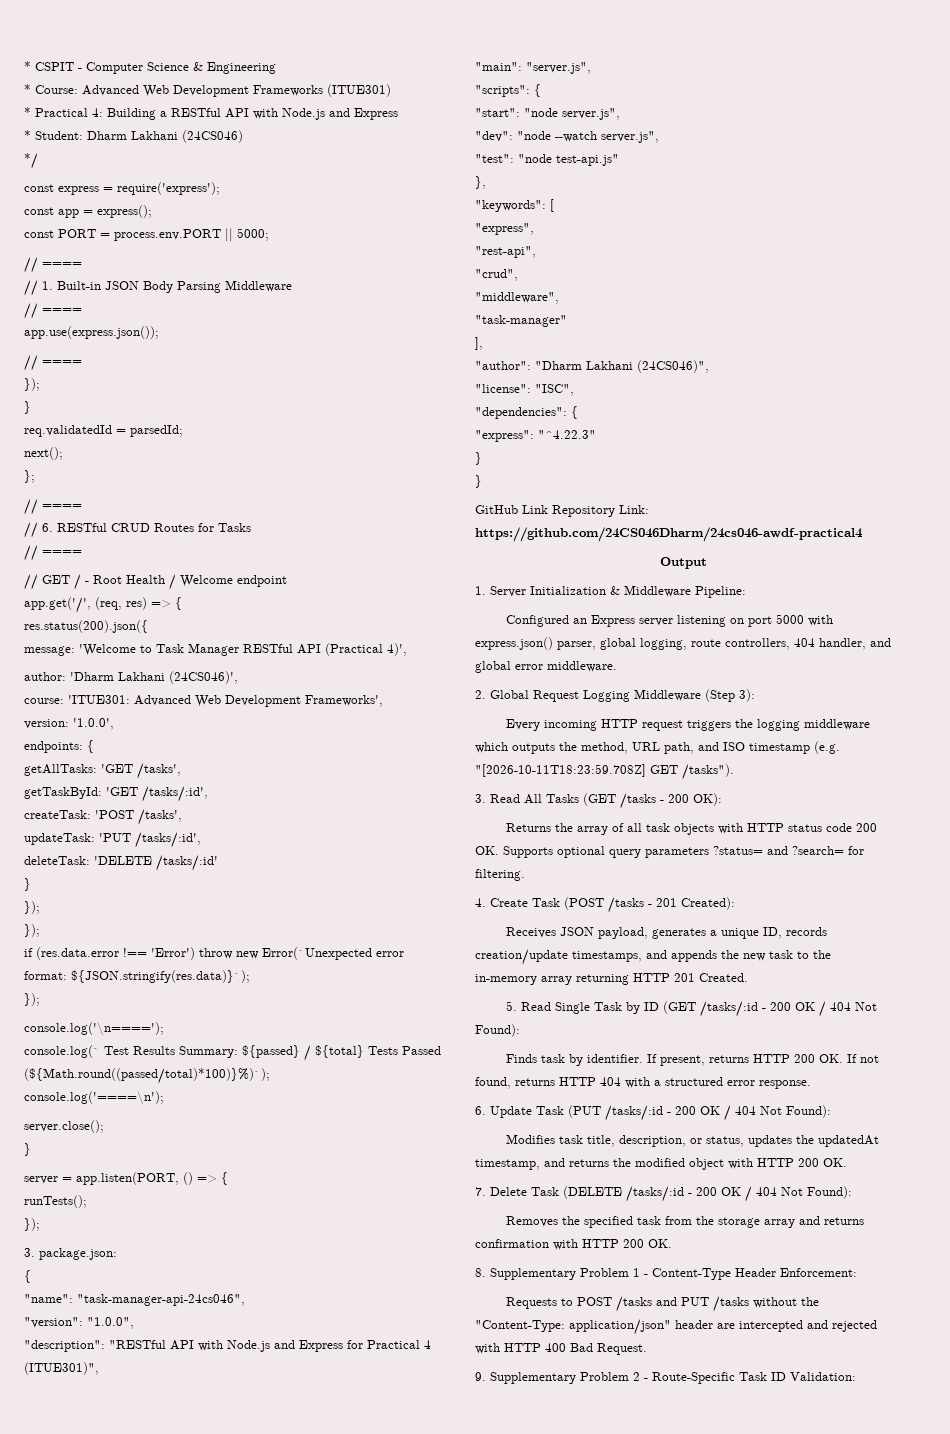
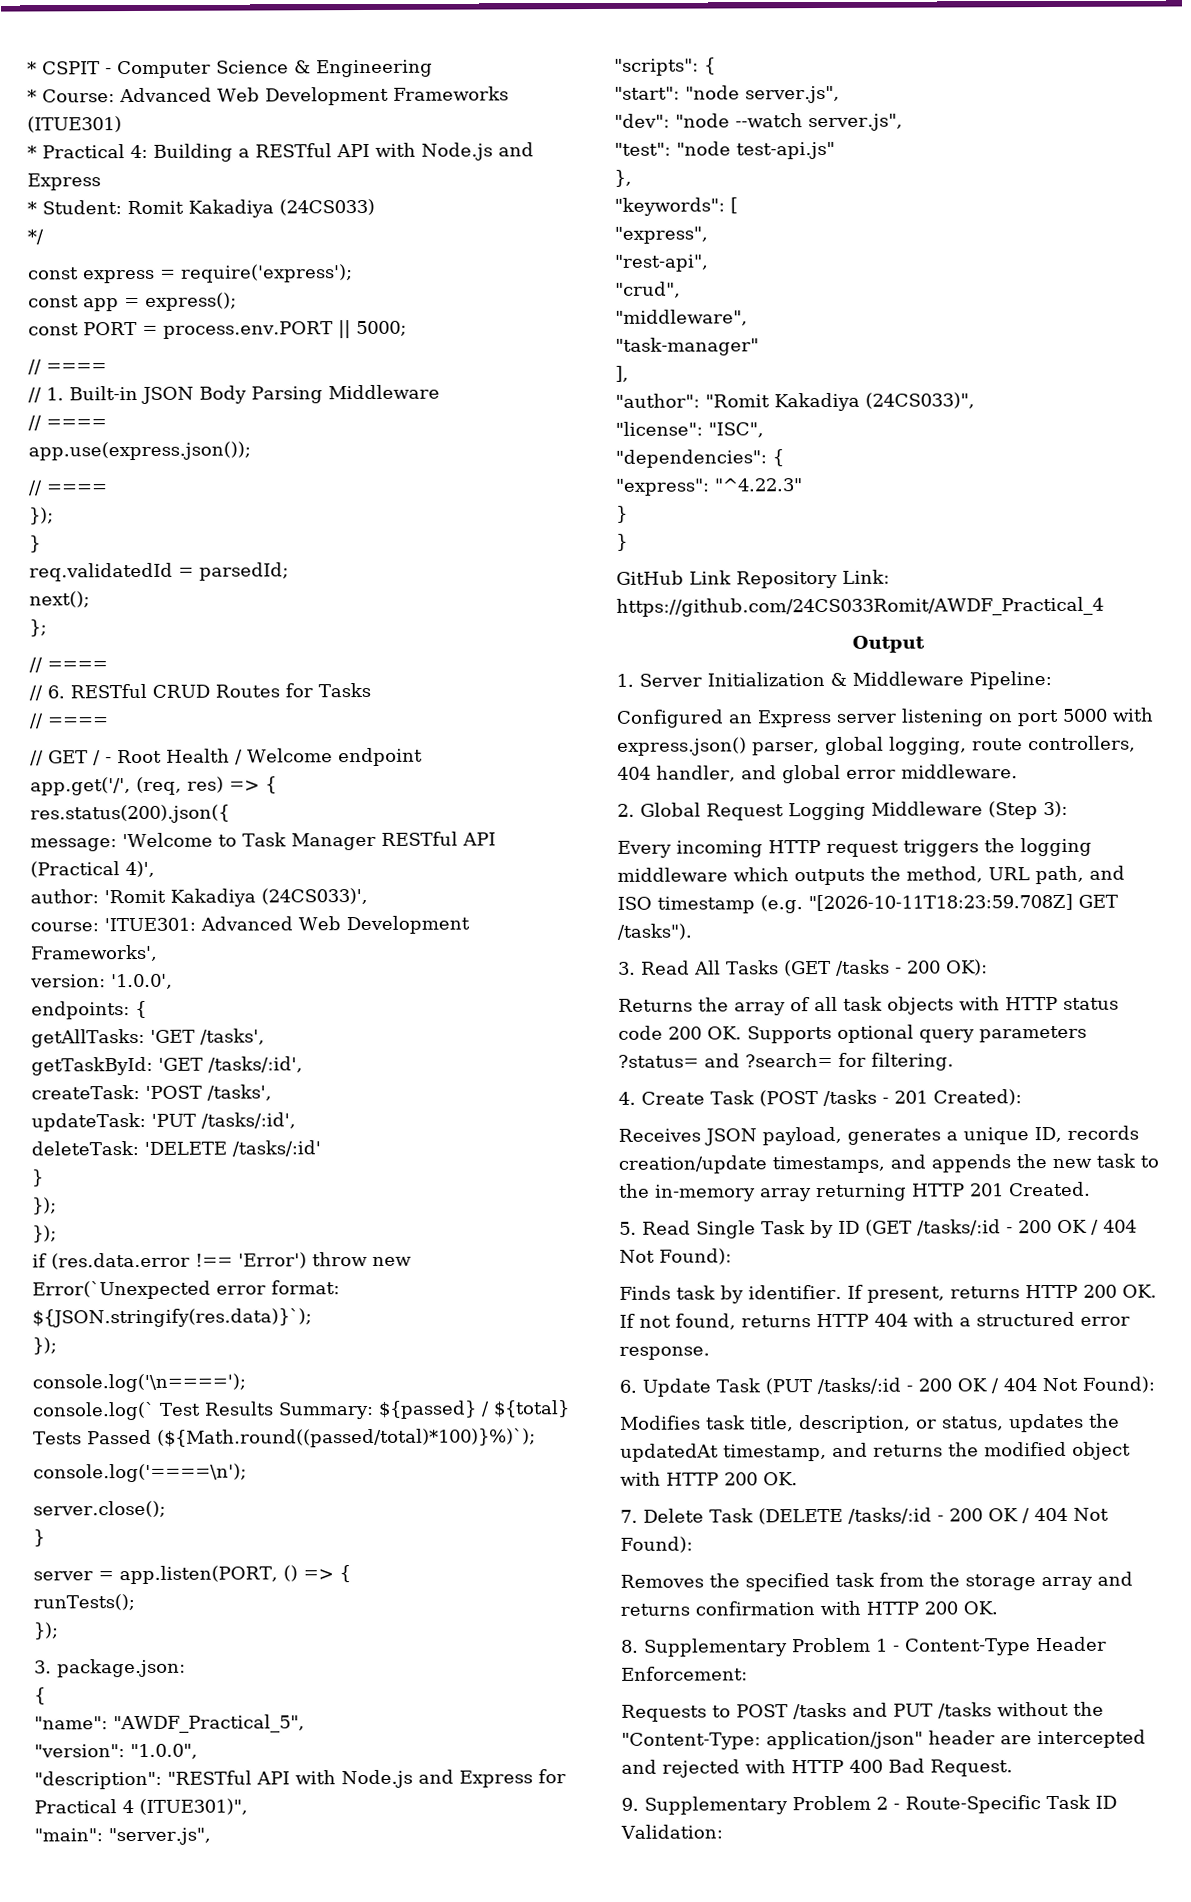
- * Student: Dharm Lakhani (24CS046)
+ * Student: Romit Kakadiya (24CS033)
- author: 'Dharm Lakhani (24CS046)',
+ author: 'Romit Kakadiya (24CS033)',
- "name": "task-manager-api-24cs046",
+ "name": "AWDF_Practical_5",
- "author": "Dharm Lakhani (24CS046)",
+ "author": "Romit Kakadiya (24CS033)",
- GitHub Link Repository Link: https://github.com/24CS046Dharm/24cs046-awdf-practical4
+ GitHub Link Repository Link: https://github.com/24CS033Romit/AWDF_Practical_4

